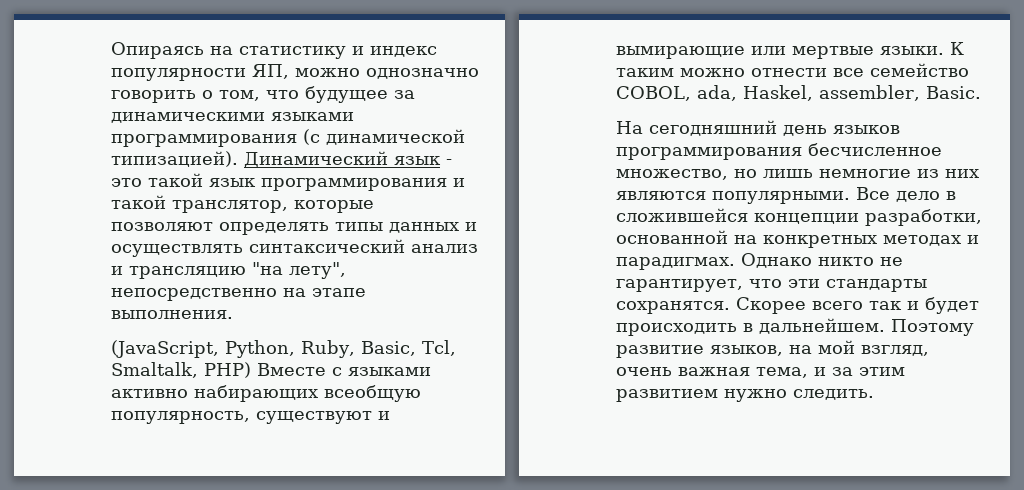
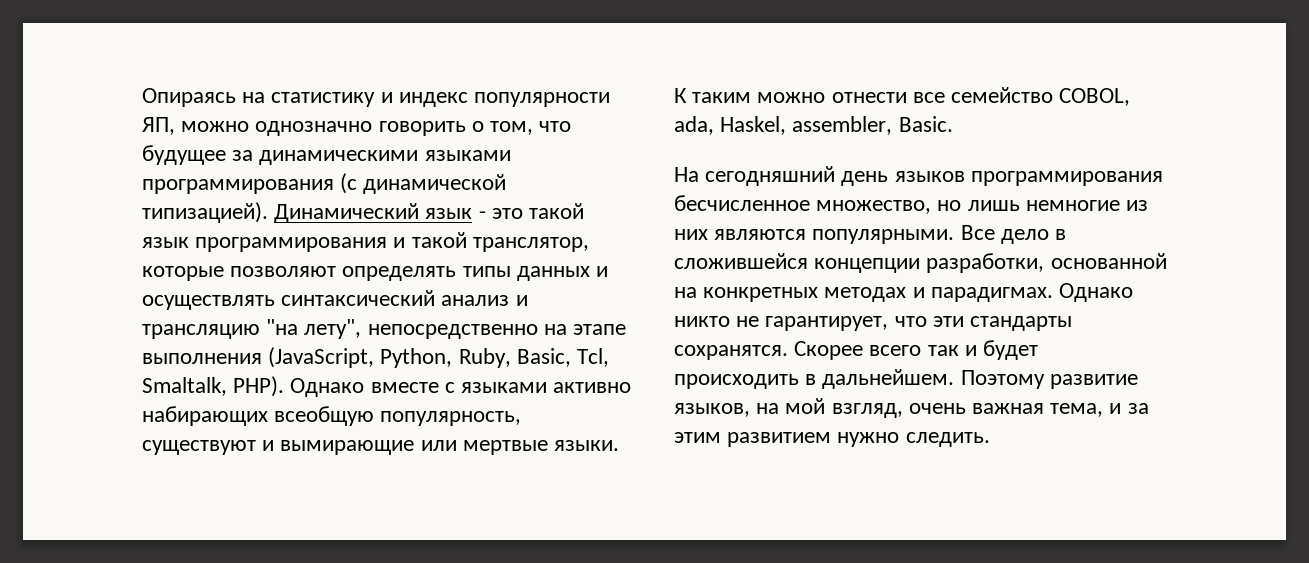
- Динамический язык - это такой язык программирования и такой транслятор, которые позволяют определять типы данных и осуществлять синтаксический анализ и трансляцию "на лету", непосредственно на этапе выполнения.
- (JavaScript, Python, Ruby, Basic, Tcl, Smaltalk, PHP) Вместе с языками активно набирающих всеобщую популярность, существуют и вымирающие или мертвые языки.
+ Динамический язык - это такой язык программирования и такой транслятор, которые позволяют определять типы данных и осуществлять синтаксический анализ и трансляцию "на лету", непосредственно на этапе выполнения (JavaScript, Python, Ruby, Basic, Tcl, Smaltalk, PHP). Однако вместе с языками активно набирающих всеобщую популярность, существуют и вымирающие или мертвые языки.

